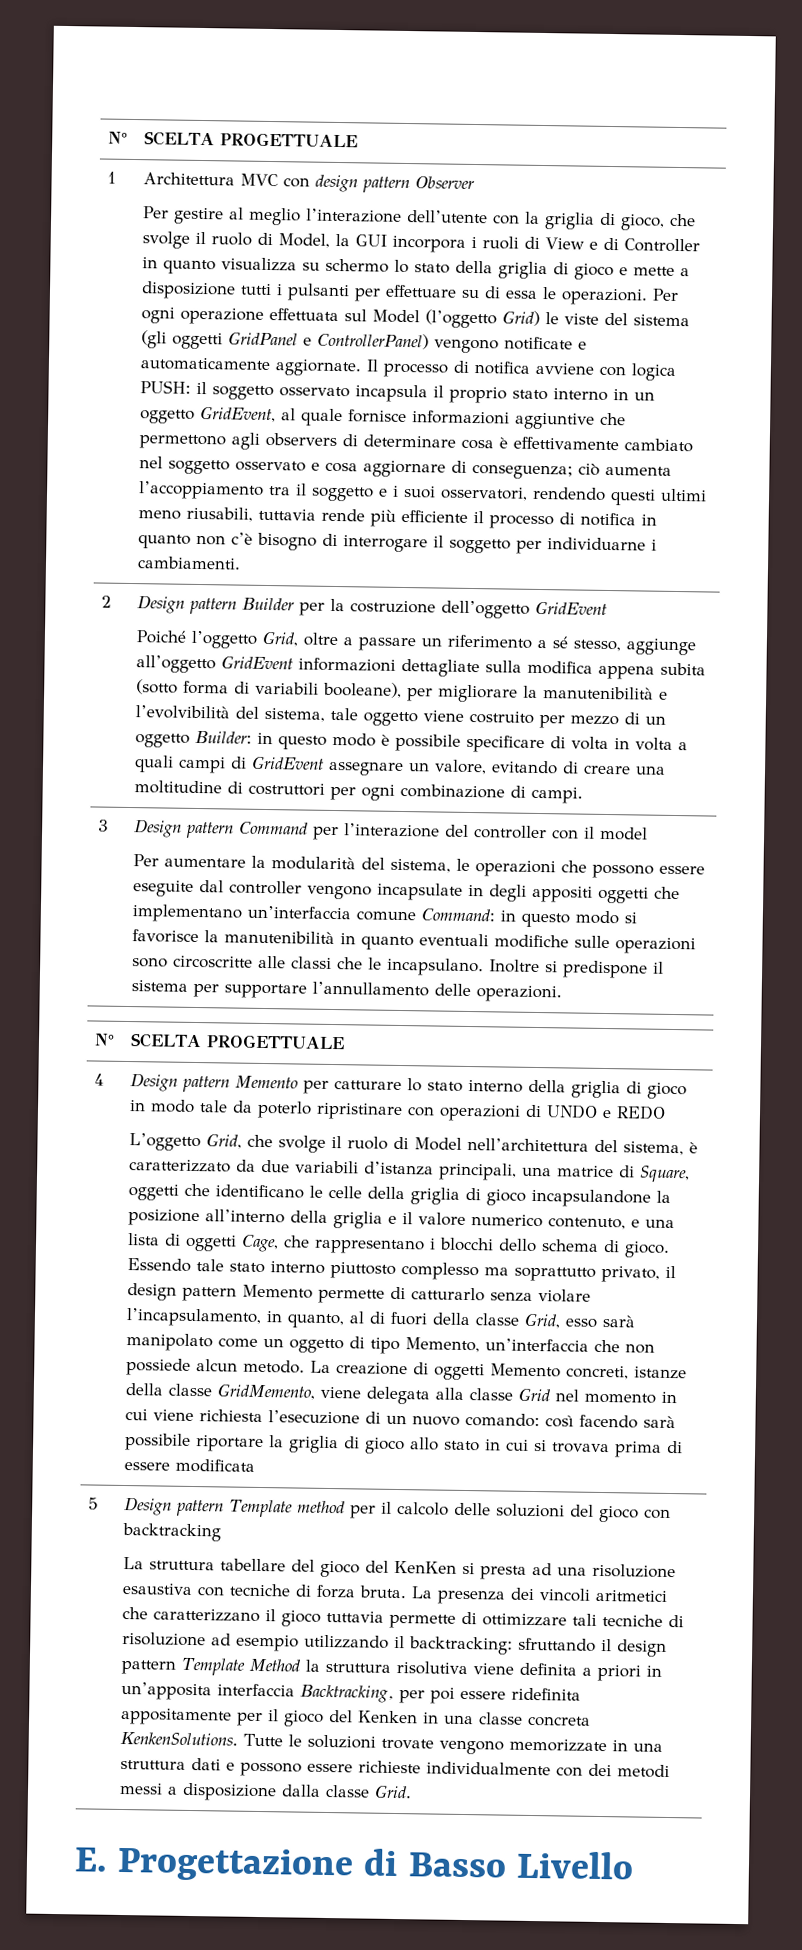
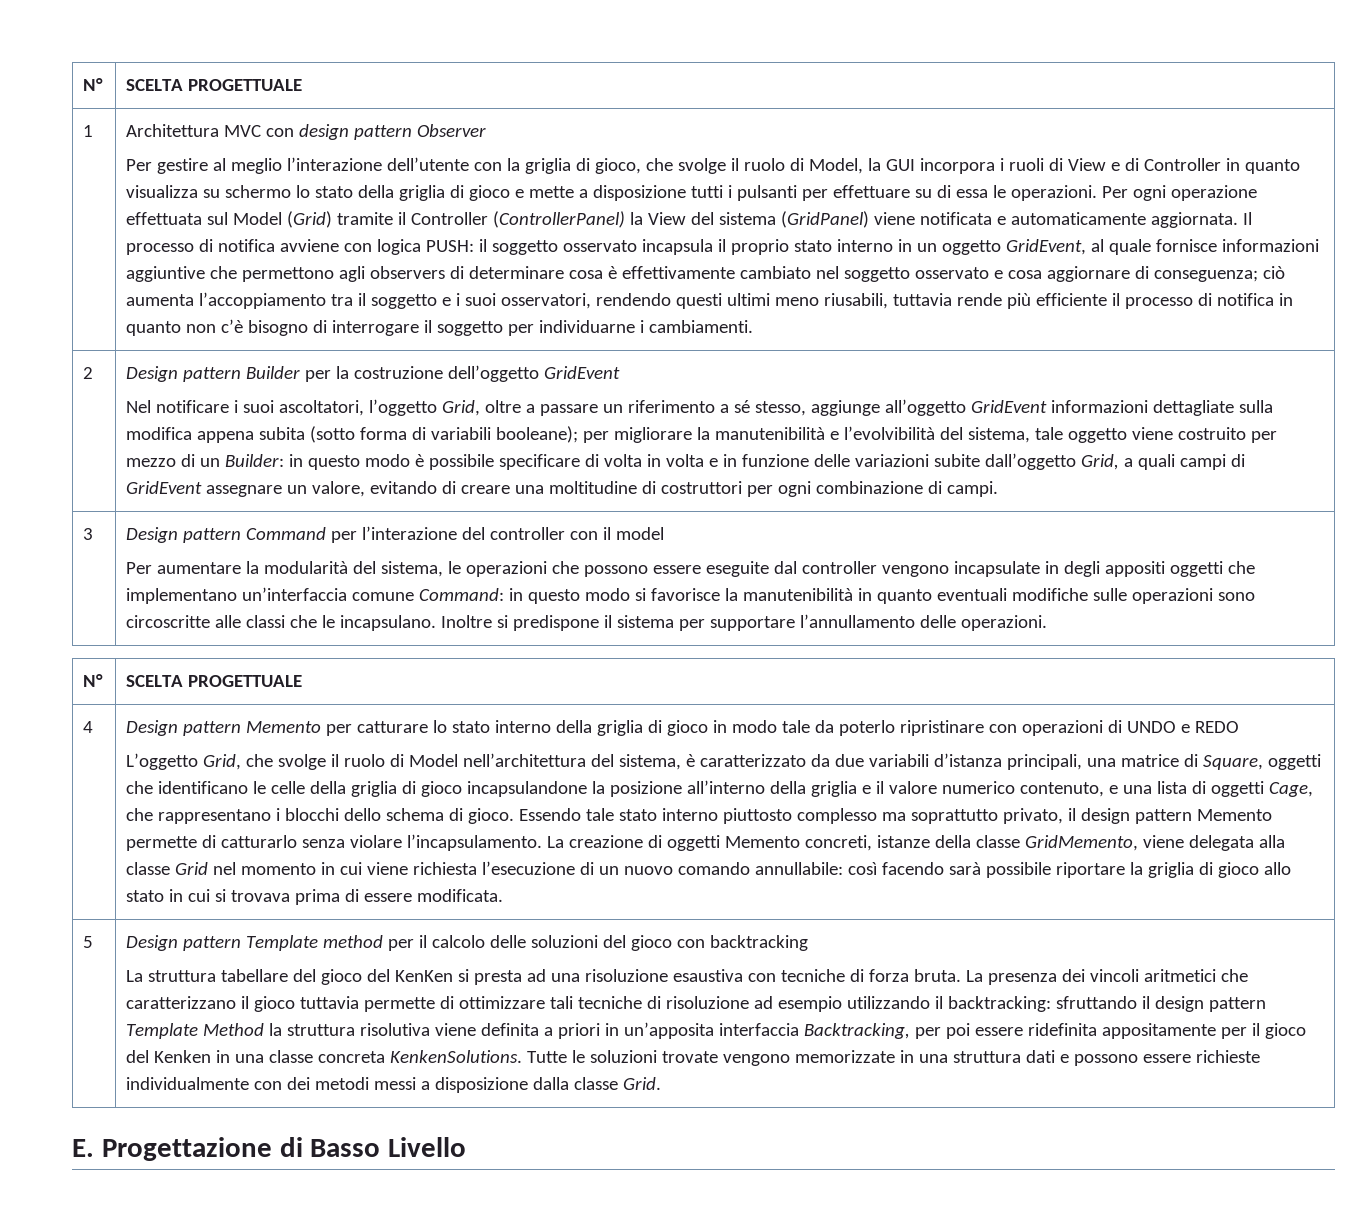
- Per ogni operazione effettuata sul Model (l’oggetto Grid) le viste del sistema (gli oggetti GridPanel e ControllerPanel) vengono notificate e automaticamente aggiornate.
+ Per ogni operazione effettuata sul Model (Grid) tramite il Controller (ControllerPanel) la View del sistema (GridPanel) viene notificata e automaticamente aggiornata.
- Poiché l’oggetto Grid, oltre a passare un riferimento a sé stesso, aggiunge all’oggetto GridEvent informazioni dettagliate sulla modifica appena subita (sotto forma di variabili booleane), per migliorare la manutenibilità e l’evolvibilità del sistema, tale oggetto viene costruito per mezzo di un oggetto Builder:
+ Nel notificare i suoi ascoltatori, l’oggetto Grid, oltre a passare un riferimento a sé stesso, aggiunge all’oggetto GridEvent informazioni dettagliate sulla modifica appena subita (sotto forma di variabili booleane); per migliorare la manutenibilità e l’evolvibilità del sistema, tale oggetto viene costruito per mezzo di un Builder:
- in questo modo è possibile specificare di volta in volta a quali campi di GridEvent assegnare un valore, evitando di creare una moltitudine di costruttori per ogni combinazione di campi.
+ in questo modo è possibile specificare di volta in volta e in funzione delle variazioni subite dall’oggetto Grid, a quali campi di GridEvent assegnare un valore, evitando di creare una moltitudine di costruttori per ogni combinazione di campi.
- Essendo tale stato interno piuttosto complesso ma soprattutto privato, il design pattern Memento permette di catturarlo senza violare l’incapsulamento, in quanto, al di fuori della classe Grid, esso sarà manipolato come un oggetto di tipo Memento, un’interfaccia che non possiede alcun metodo.
+ Essendo tale stato interno piuttosto complesso ma soprattutto privato, il design pattern Memento permette di catturarlo senza violare l’incapsulamento.
- La creazione di oggetti Memento concreti, istanze della classe GridMemento, viene delegata alla classe Grid nel momento in cui viene richiesta l’esecuzione di un nuovo comando: così facendo sarà possibile riportare la griglia di gioco allo stato in cui si trovava prima di essere modificata
+ La creazione di oggetti Memento concreti, istanze della classe GridMemento, viene delegata alla classe Grid nel momento in cui viene richiesta l’esecuzione di un nuovo comando annullabile: così facendo sarà possibile riportare la griglia di gioco allo stato in cui si trovava prima di essere modificata.

